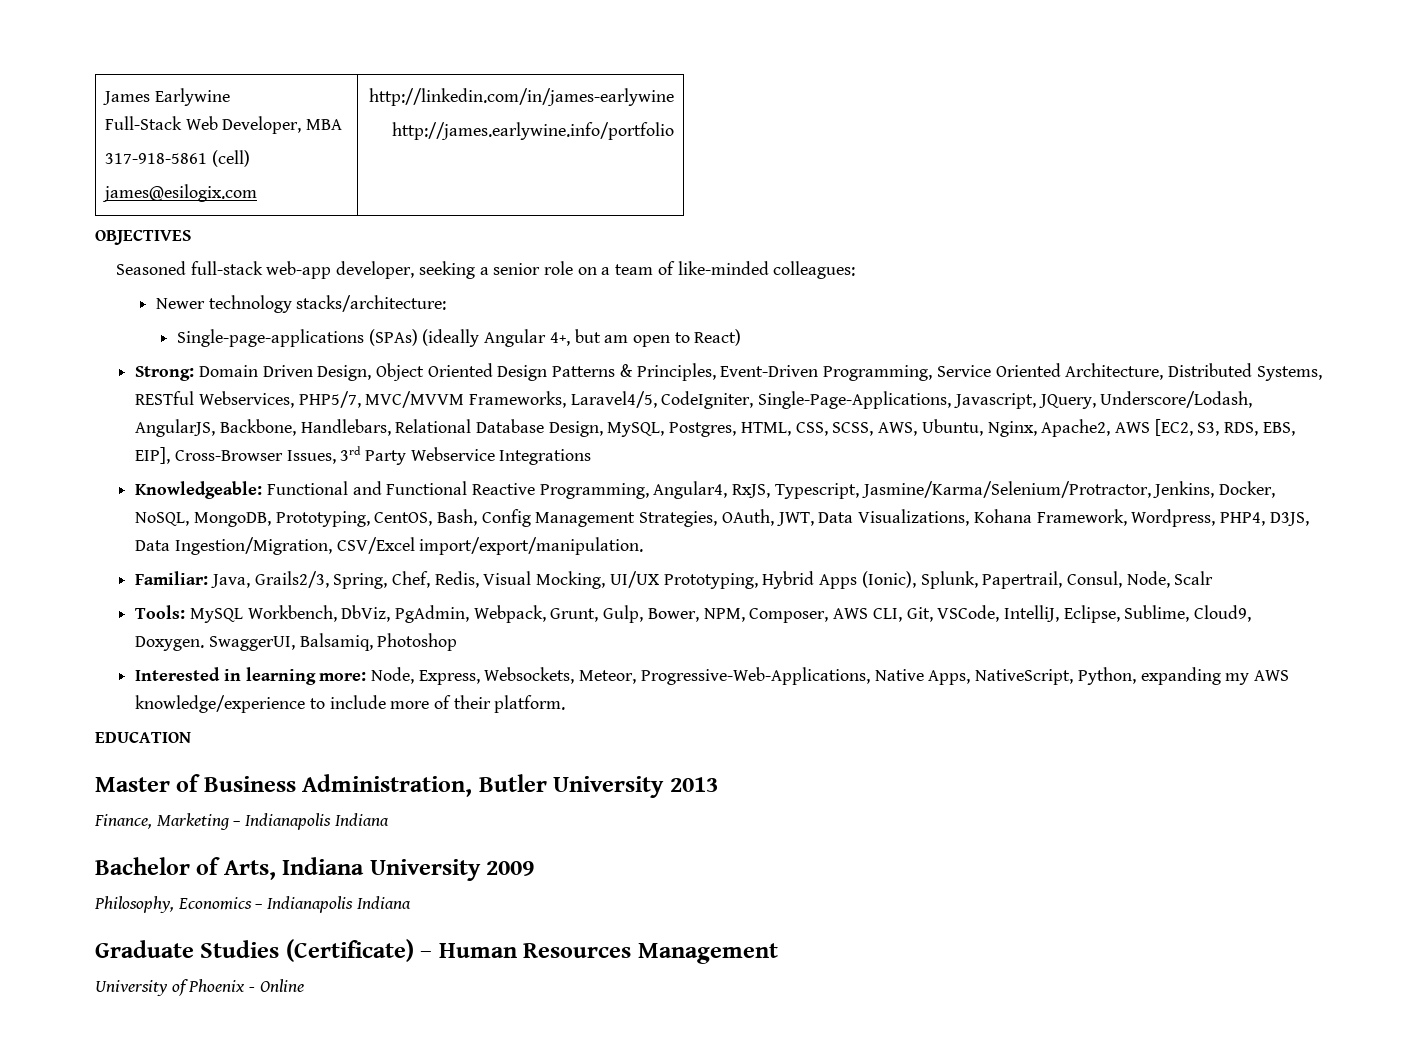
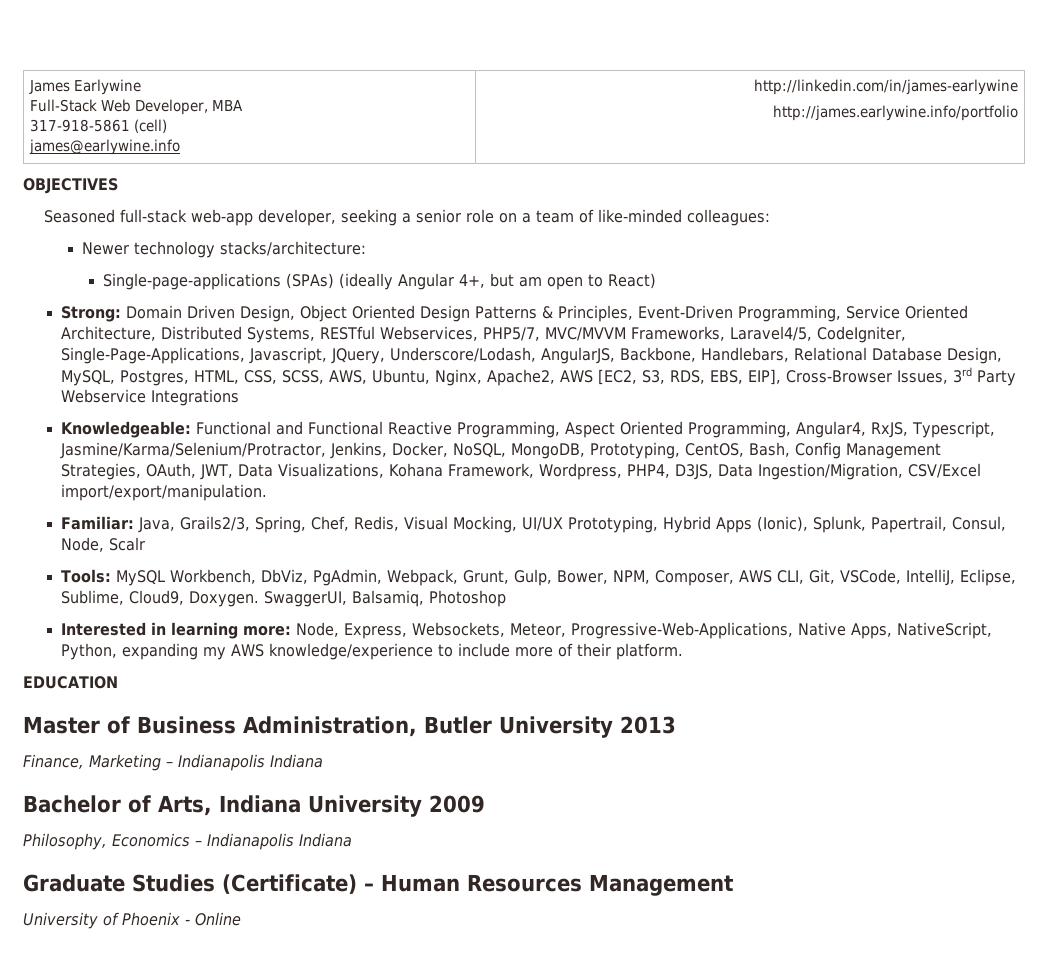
  James Earlywine
  Full-Stack Web Developer, MBA
  317-918-5861 (cell)
- james@esilogix.com | http://linkedin.com/in/james-earlywine
+ james@earlywine.info | http://linkedin.com/in/james-earlywine
- Knowledgeable: Functional and Functional Reactive Programming, Angular4, RxJS, Typescript, Jasmine/Karma/Selenium/Protractor, Jenkins, Docker, NoSQL, MongoDB, Prototyping, CentOS, Bash, Config Management Strategies, OAuth, JWT, Data Visualizations, Kohana Framework, Wordpress, PHP4, D3JS, Data Ingestion/Migration, CSV/Excel import/export/manipulation.
+ Knowledgeable: Functional and Functional Reactive Programming, Aspect Oriented Programming, Angular4, RxJS, Typescript, Jasmine/Karma/Selenium/Protractor, Jenkins, Docker, NoSQL, MongoDB, Prototyping, CentOS, Bash, Config Management Strategies, OAuth, JWT, Data Visualizations, Kohana Framework, Wordpress, PHP4, D3JS, Data Ingestion/Migration, CSV/Excel import/export/manipulation.

